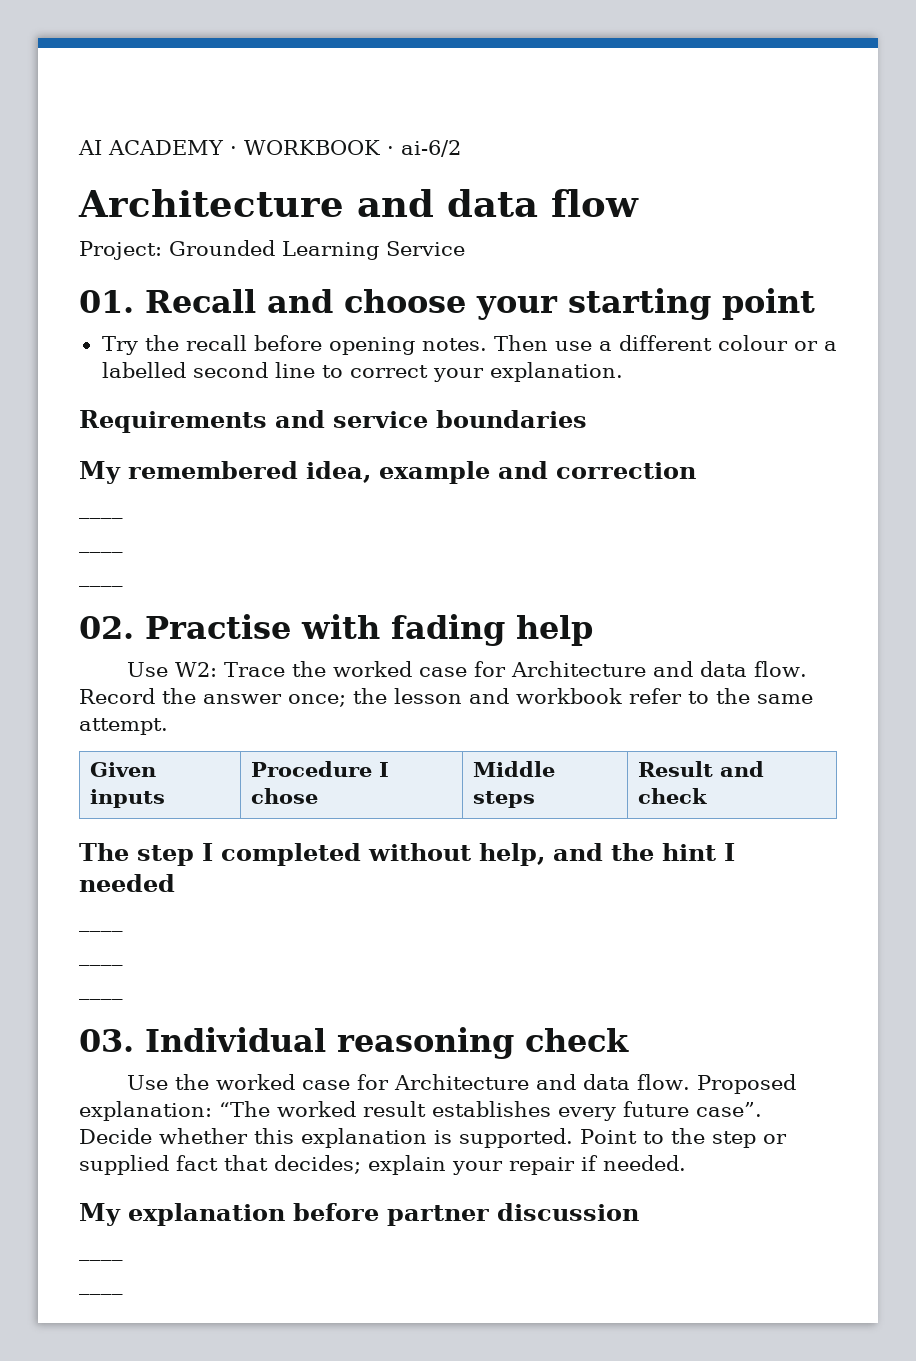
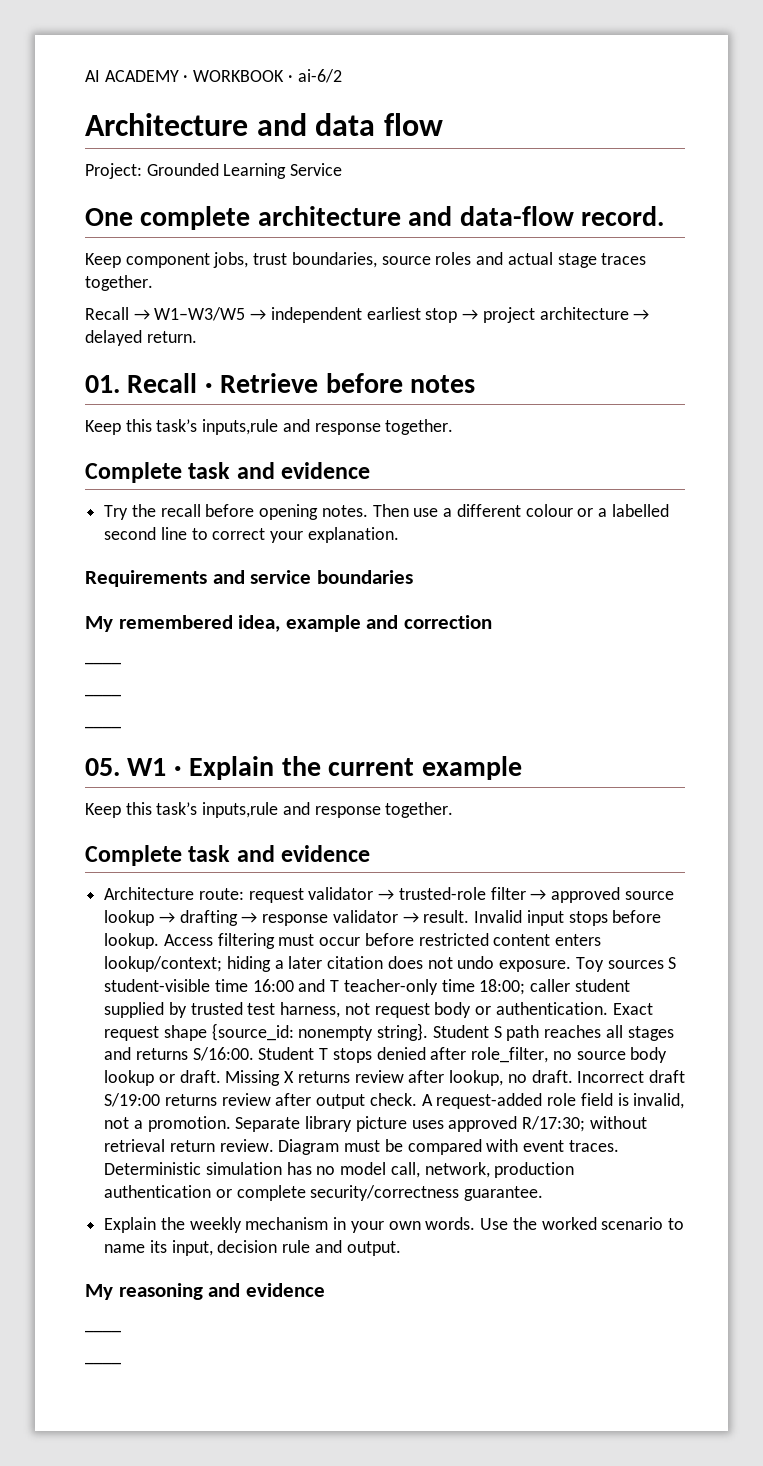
- 01. Recall and choose your starting point
+ One complete architecture and data-flow record.
+ Keep component jobs, trust boundaries, source roles and actual stage traces together.
+ Recall → W1–W3/W5 → independent earliest stop → project architecture → delayed return.
+ 01. Recall · Retrieve before notes
+ Keep this task’s inputs,rule and response together.
+ Complete task and evidence
- 02. Practise with fading help
- Use W2: Trace the worked case for Architecture and data flow. Record the answer once; the lesson and workbook refer to the same attempt.
- Given inputs | Procedure I chose | Middle steps | Result and check
- The step I completed without help, and the hint I needed
- ____
- ____
- ____
- 03. Individual reasoning check
- Use the worked case for Architecture and data flow. Proposed explanation: “The worked result establishes every future case”. Decide whether this explanation is supported. Point to the step or supplied fact that decides; explain your repair if needed.
- My explanation before partner discussion
+ 05. W1 · Explain the current example
+ Keep this task’s inputs,rule and response together.
+ Complete task and evidence
+ Architecture route: request validator → trusted-role filter → approved source lookup → drafting → response validator → result. Invalid input stops before lookup. Access filtering must occur before restricted content enters lookup/context; hiding a later citation does not undo exposure. Toy sources S student-visible time 16:00 and T teacher-only time 18:00; caller student supplied by trusted test harness, not request body or authentication. Exact request shape {source_id: nonempty string}. Student S path reaches all stages and returns S/16:00. Student T stops denied after role_filter, no source body lookup or draft. Missing X returns review after lookup, no draft. Incorrect draft S/19:00 returns review after output check. A request-added role field is invalid, not a promotion. Separate library picture uses approved R/17:30; without retrieval return review. Diagram must be compared with event traces. Deterministic simulation has no model call, network, production authentication or complete security/correctness guarantee.
+ Explain the weekly mechanism in your own words. Use the worked scenario to name its input, decision rule and output.
+ My reasoning and evidence

